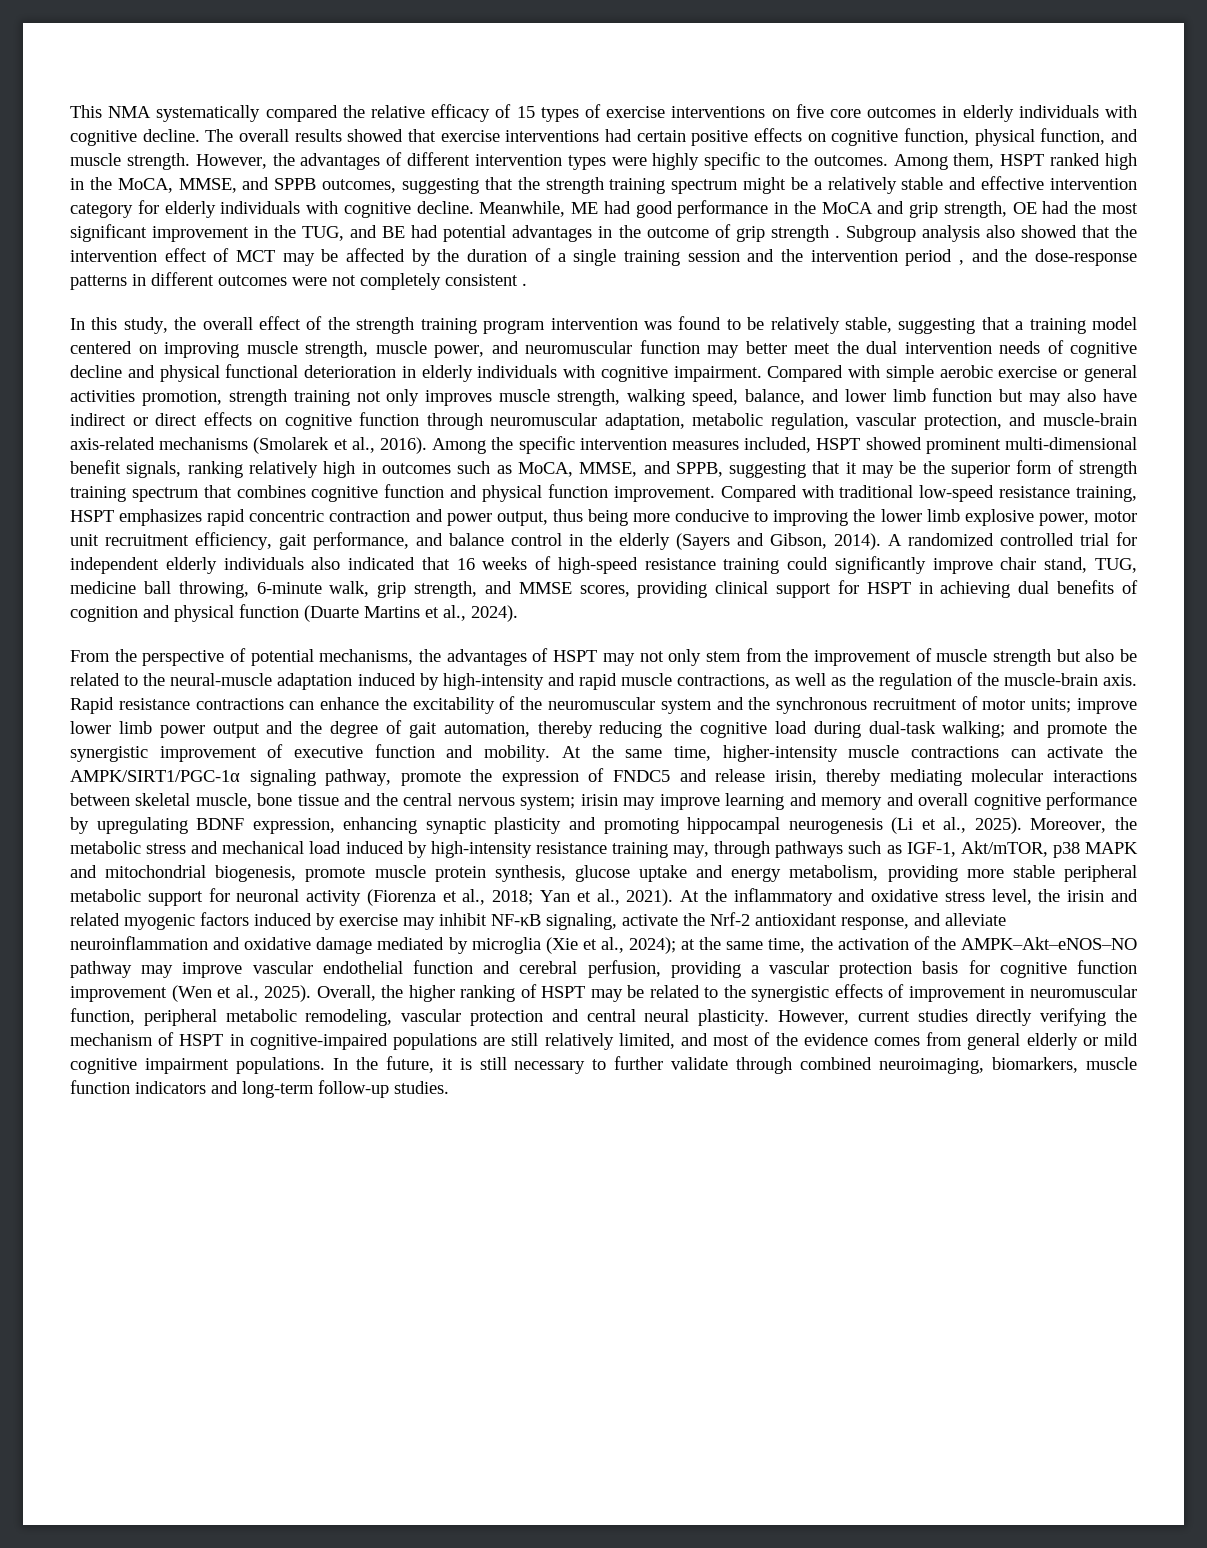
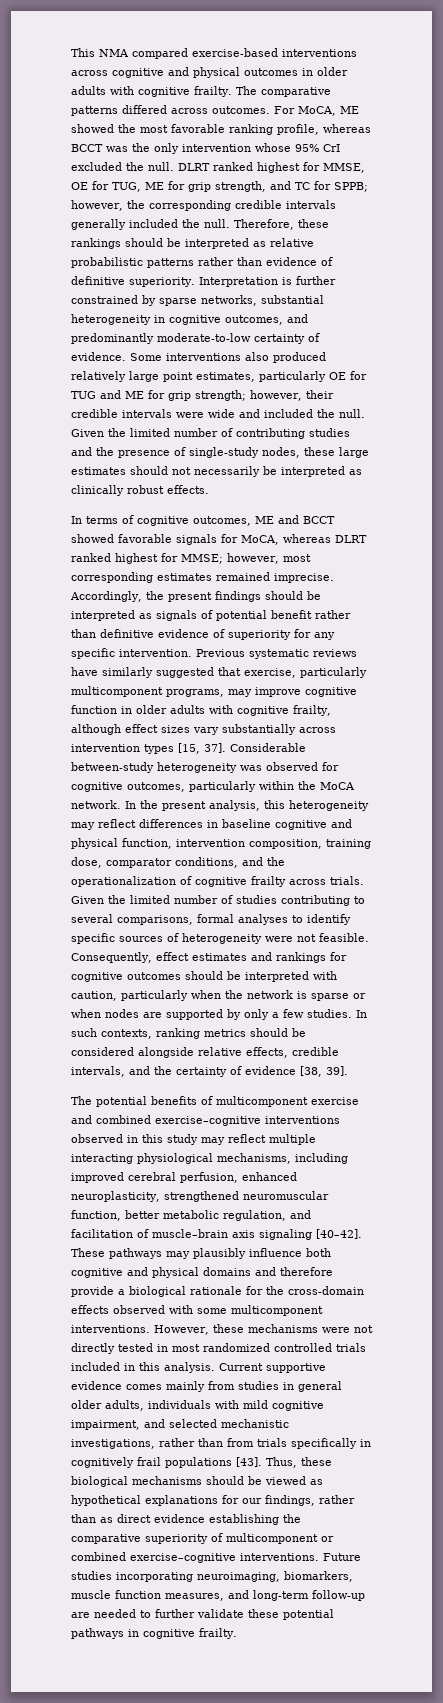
- This NMA systematically compared the relative efficacy of 15 types of exercise interventions on five core outcomes in elderly individuals with cognitive decline. The overall results showed that exercise interventions had certain positive effects on cognitive function, physical function, and muscle strength. However, the advantages of different intervention types were highly specific to the outcomes. Among them, HSPT ranked high in the MoCA, MMSE, and SPPB outcomes, suggesting that the strength training spectrum might be a relatively stable and effective intervention category for elderly individuals with cognitive decline. Meanwhile, ME had good performance in the MoCA and grip strength, OE had the most significant improvement in the TUG, and BE had potential advantages in the outcome of grip strength . Subgroup analysis also showed that the intervention effect of MCT may be affected by the duration of a single training session and the intervention period , and the dose-response patterns in different outcomes were not completely consistent .
- In this study, the overall effect of the strength training program intervention was found to be relatively stable, suggesting that a training model centered on improving muscle strength, muscle power, and neuromuscular function may better meet the dual intervention needs of cognitive decline and physical functional deterioration in elderly individuals with cognitive impairment. Compared with simple aerobic exercise or general activities promotion, strength training not only improves muscle strength, walking speed, balance, and lower limb function but may also have indirect or direct effects on cognitive function through neuromuscular adaptation, metabolic regulation, vascular protection, and muscle-brain axis-related mechanisms (Smolarek et al., 2016). Among the specific intervention measures included, HSPT showed prominent multi-dimensional benefit signals, ranking relatively high in outcomes such as MoCA, MMSE, and SPPB, suggesting that it may be the superior form of strength training spectrum that combines cognitive function and physical function improvement. Compared with traditional low-speed resistance training, HSPT emphasizes rapid concentric contraction and power output, thus being more conducive to improving the lower limb explosive power, motor unit recruitment efficiency, gait performance, and balance control in the elderly (Sayers and Gibson, 2014). A randomized controlled trial for independent elderly individuals also indicated that 16 weeks of high-speed resistance training could significantly improve chair stand, TUG, medicine ball throwing, 6-minute walk, grip strength, and MMSE scores, providing clinical support for HSPT in achieving dual benefits of cognition and physical function (Duarte Martins et al., 2024).
- From the perspective of potential mechanisms, the advantages of HSPT may not only stem from the improvement of muscle strength but also be related to the neural-muscle adaptation induced by high-intensity and rapid muscle contractions, as well as the regulation of the muscle-brain axis. Rapid resistance contractions can enhance the excitability of the neuromuscular system and the synchronous recruitment of motor units; improve lower limb power output and the degree of gait automation, thereby reducing the cognitive load during dual-task walking; and promote the synergistic improvement of executive function and mobility. At the same time, higher-intensity muscle contractions can activate the AMPK/SIRT1/PGC-1α signaling pathway, promote the expression of FNDC5 and release irisin, thereby mediating molecular interactions between skeletal muscle, bone tissue and the central nervous system; irisin may improve learning and memory and overall cognitive performance by upregulating BDNF expression, enhancing synaptic plasticity and promoting hippocampal neurogenesis (Li et al., 2025). Moreover, the metabolic stress and mechanical load induced by high-intensity resistance training may, through pathways such as IGF-1, Akt/mTOR, p38 MAPK and mitochondrial biogenesis, promote muscle protein synthesis, glucose uptake and energy metabolism, providing more stable peripheral metabolic support for neuronal activity (Fiorenza et al., 2018; Yan et al., 2021). At the inflammatory and oxidative stress level, the irisin and related myogenic factors induced by exercise may inhibit NF-κB signaling, activate the Nrf-2 antioxidant response, and alleviate neuroinflammation and oxidative damage mediated by microglia (Xie et al., 2024); at the same time, the activation of the AMPK–Akt–eNOS–NO pathway may improve vascular endothelial function and cerebral perfusion, providing a vascular protection basis for cognitive function improvement (Wen et al., 2025). Overall, the higher ranking of HSPT may be related to the synergistic effects of improvement in neuromuscular function, peripheral metabolic remodeling, vascular protection and central neural plasticity. However, current studies directly verifying the mechanism of HSPT in cognitive-impaired populations are still relatively limited, and most of the evidence comes from general elderly or mild cognitive impairment populations. In the future, it is still necessary to further validate through combined neuroimaging, biomarkers, muscle function indicators and long-term follow-up studies.
+ This NMA compared exercise-based interventions across cognitive and physical outcomes in older adults with cognitive frailty. The comparative patterns differed across outcomes. For MoCA, ME showed the most favorable ranking profile, whereas BCCT was the only intervention whose 95% CrI excluded the null. DLRT ranked highest for MMSE, OE for TUG, ME for grip strength, and TC for SPPB; however, the corresponding credible intervals generally included the null. Therefore, these rankings should be interpreted as relative probabilistic patterns rather than evidence of definitive superiority. Interpretation is further constrained by sparse networks, substantial heterogeneity in cognitive outcomes, and predominantly moderate-to-low certainty of evidence. Some interventions also produced relatively large point estimates, particularly OE for TUG and ME for grip strength; however, their credible intervals were wide and included the null. Given the limited number of contributing studies and the presence of single-study nodes, these large estimates should not necessarily be interpreted as clinically robust effects.
+ In terms of cognitive outcomes, ME and BCCT showed favorable signals for MoCA, whereas DLRT ranked highest for MMSE; however, most corresponding estimates remained imprecise. Accordingly, the present findings should be interpreted as signals of potential benefit rather than definitive evidence of superiority for any specific intervention. Previous systematic reviews have similarly suggested that exercise, particularly multicomponent programs, may improve cognitive function in older adults with cognitive frailty, although effect sizes vary substantially across intervention types [15, 37]. Considerable between-study heterogeneity was observed for cognitive outcomes, particularly within the MoCA network. In the present analysis, this heterogeneity may reflect differences in baseline cognitive and physical function, intervention composition, training dose, comparator conditions, and the operationalization of cognitive frailty across trials. Given the limited number of studies contributing to several comparisons, formal analyses to identify specific sources of heterogeneity were not feasible. Consequently, effect estimates and rankings for cognitive outcomes should be interpreted with caution, particularly when the network is sparse or when nodes are supported by only a few studies. In such contexts, ranking metrics should be considered alongside relative effects, credible intervals, and the certainty of evidence [38, 39].
+ The potential benefits of multicomponent exercise and combined exercise–cognitive interventions observed in this study may reflect multiple interacting physiological mechanisms, including improved cerebral perfusion, enhanced neuroplasticity, strengthened neuromuscular function, better metabolic regulation, and facilitation of muscle–brain axis signaling [40–42]. These pathways may plausibly influence both cognitive and physical domains and therefore provide a biological rationale for the cross-domain effects observed with some multicomponent interventions. However, these mechanisms were not directly tested in most randomized controlled trials included in this analysis. Current supportive evidence comes mainly from studies in general older adults, individuals with mild cognitive impairment, and selected mechanistic investigations, rather than from trials specifically in cognitively frail populations [43]. Thus, these biological mechanisms should be viewed as hypothetical explanations for our findings, rather than as direct evidence establishing the comparative superiority of multicomponent or combined exercise–cognitive interventions. Future studies incorporating neuroimaging, biomarkers, muscle function measures, and long-term follow-up are needed to further validate these potential pathways in cognitive frailty.

